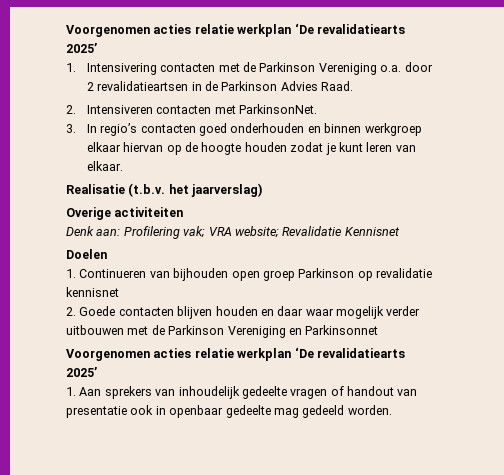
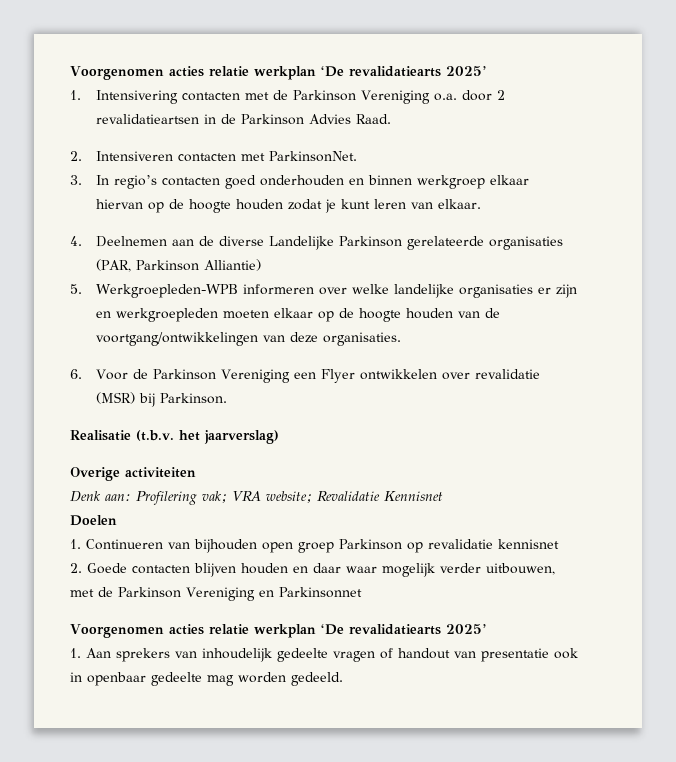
+ 4. Deelnemen aan de diverse Landelijke Parkinson gerelateerde organisaties (PAR, Parkinson Alliantie)
+ 5. Werkgroepleden-WPB informeren over welke landelijke organisaties er zijn en werkgroepleden moeten elkaar op de hoogte houden van de voortgang/ontwikkelingen van deze organisaties.
+ 6. Voor de Parkinson Vereniging een Flyer ontwikkelen over revalidatie (MSR) bij Parkinson.
- 2. Goede contacten blijven houden en daar waar mogelijk verder uitbouwen met de Parkinson Vereniging en Parkinsonnet
+ 2. Goede contacten blijven houden en daar waar mogelijk verder uitbouwen, met de Parkinson Vereniging en Parkinsonnet
- 1. Aan sprekers van inhoudelijk gedeelte vragen of handout van presentatie ook in openbaar gedeelte mag gedeeld worden.
+ 1. Aan sprekers van inhoudelijk gedeelte vragen of handout van presentatie ook in openbaar gedeelte mag worden gedeeld.

